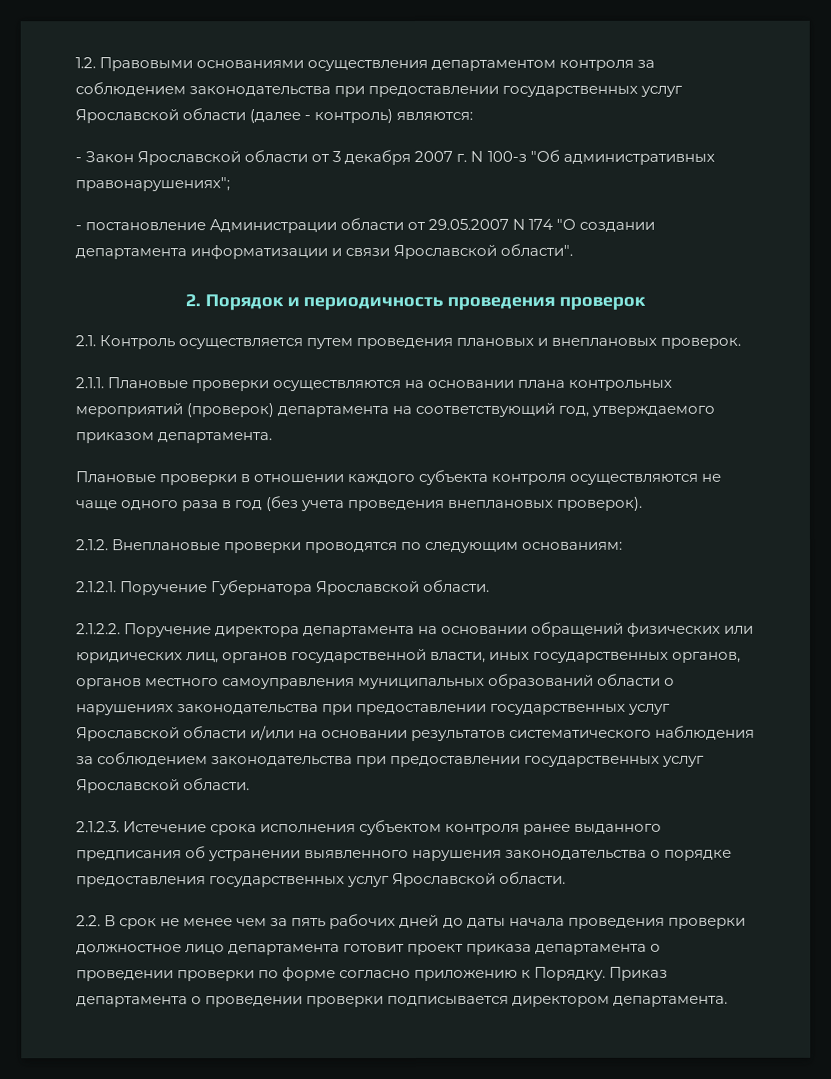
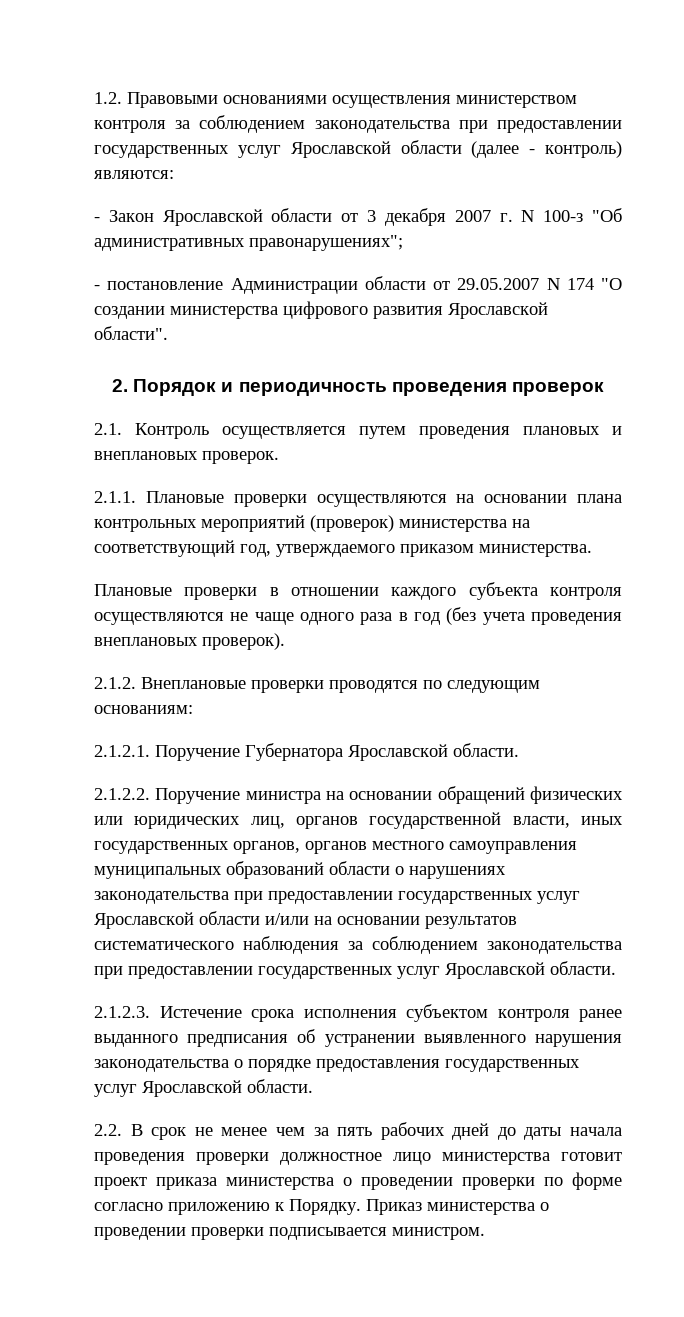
- 1.2. Правовыми основаниями осуществления департаментом контроля за соблюдением законодательства при предоставлении государственных услуг Ярославской области (далее - контроль) являются:
+ 1.2. Правовыми основаниями осуществления министерством контроля за соблюдением законодательства при предоставлении государственных услуг Ярославской области (далее - контроль) являются:
- - постановление Администрации области от 29.05.2007 N 174 "О создании департамента информатизации и связи Ярославской области".
+ - постановление Администрации области от 29.05.2007 N 174 "О создании министерства цифрового развития Ярославской области".
- 2.1.1. Плановые проверки осуществляются на основании плана контрольных мероприятий (проверок) департамента на соответствующий год, утверждаемого приказом департамента.
+ 2.1.1. Плановые проверки осуществляются на основании плана контрольных мероприятий (проверок) министерства на соответствующий год, утверждаемого приказом министерства.
- 2.1.2.2. Поручение директора департамента на основании обращений физических или юридических лиц, органов государственной власти, иных государственных органов, органов местного самоуправления муниципальных образований области о нарушениях законодательства при предоставлении государственных услуг Ярославской области и/или на основании результатов систематического наблюдения за соблюдением законодательства при предоставлении государственных услуг Ярославской области.
+ 2.1.2.2. Поручение министра на основании обращений физических или юридических лиц, органов государственной власти, иных государственных органов, органов местного самоуправления муниципальных образований области о нарушениях законодательства при предоставлении государственных услуг Ярославской области и/или на основании результатов систематического наблюдения за соблюдением законодательства при предоставлении государственных услуг Ярославской области.
- 2.2. В срок не менее чем за пять рабочих дней до даты начала проведения проверки должностное лицо департамента готовит проект приказа департамента о проведении проверки по форме согласно приложению к Порядку.
+ 2.2. В срок не менее чем за пять рабочих дней до даты начала проведения проверки должностное лицо министерства готовит проект приказа министерства о проведении проверки по форме согласно приложению к Порядку.
- Приказ департамента о проведении проверки подписывается директором департамента.
+ Приказ министерства о проведении проверки подписывается министром.

